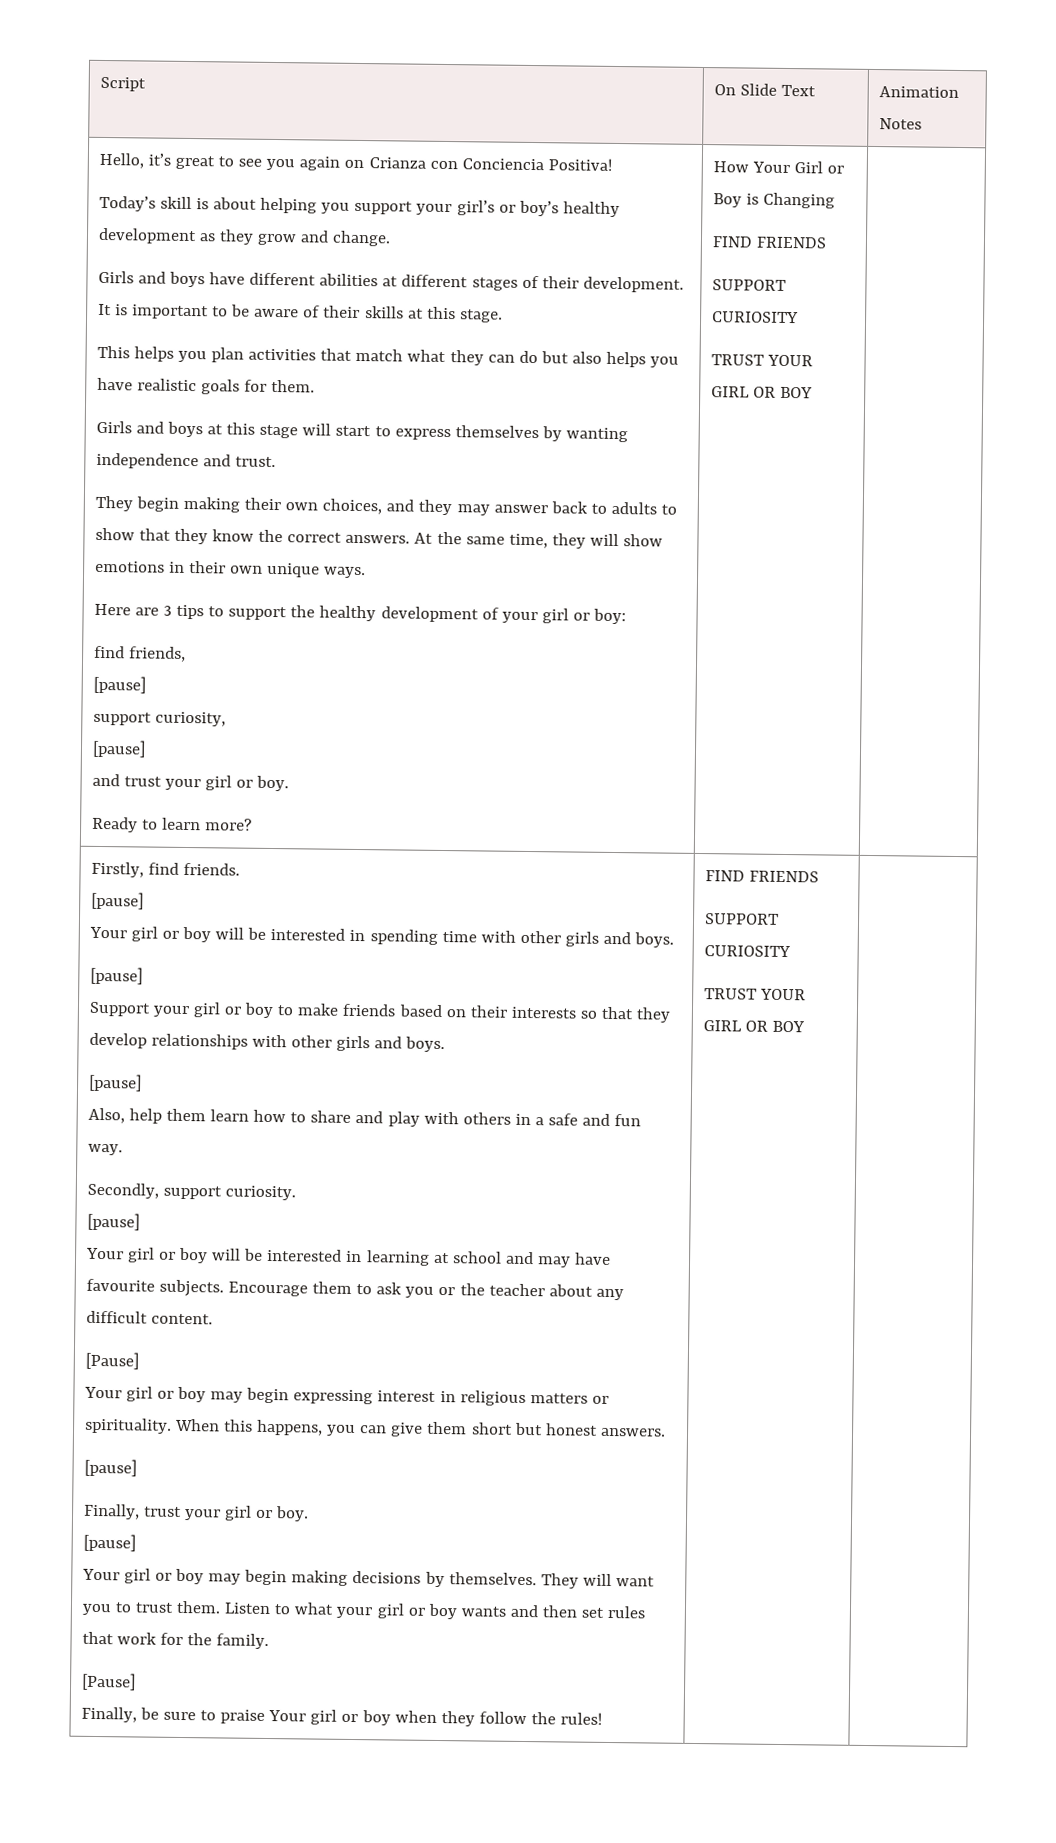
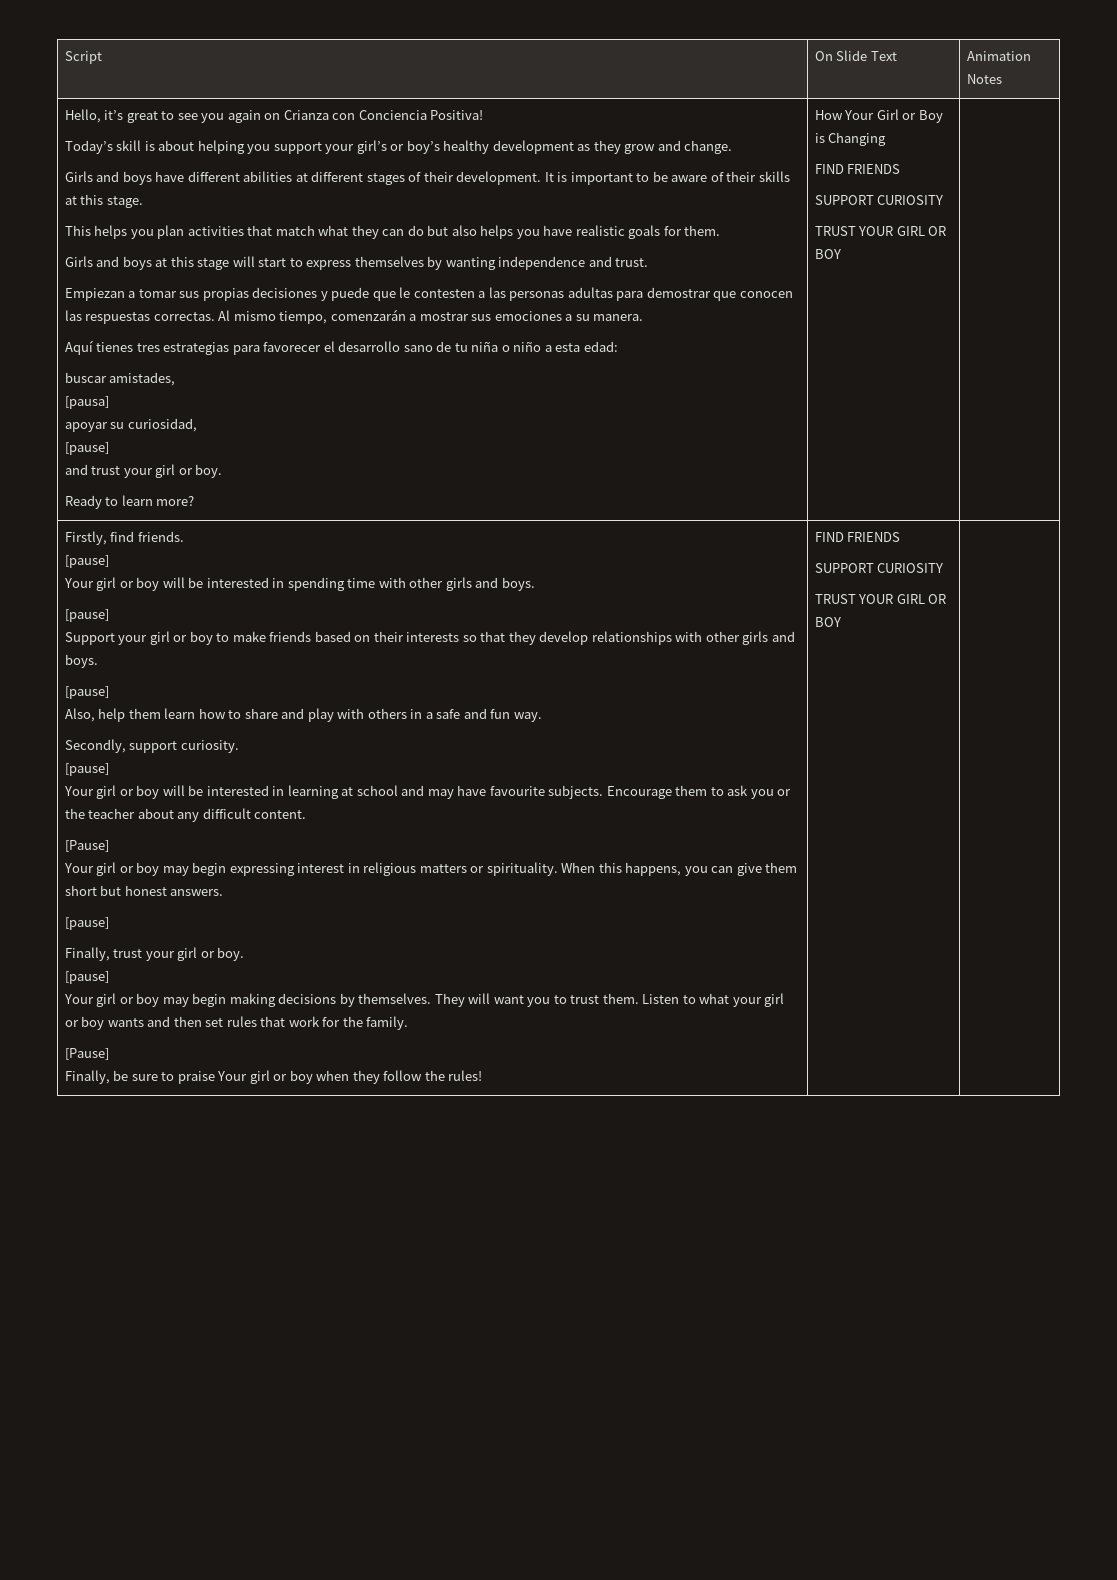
- They begin making their own choices, and they may answer back to adults to show that they know the correct answers. At the same time, they will show emotions in their own unique ways.
- Here are 3 tips to support the healthy development of your girl or boy:
- find friends,
- [pause]
- support curiosity,
+ Empiezan a tomar sus propias decisiones y puede que le contesten a las personas adultas para demostrar que conocen las respuestas correctas. Al mismo tiempo, comenzarán a mostrar sus emociones a su manera.
+ Aquí tienes tres estrategias para favorecer el desarrollo sano de tu niña o niño a esta edad:
+ buscar amistades,
+ [pausa]
+ apoyar su curiosidad,

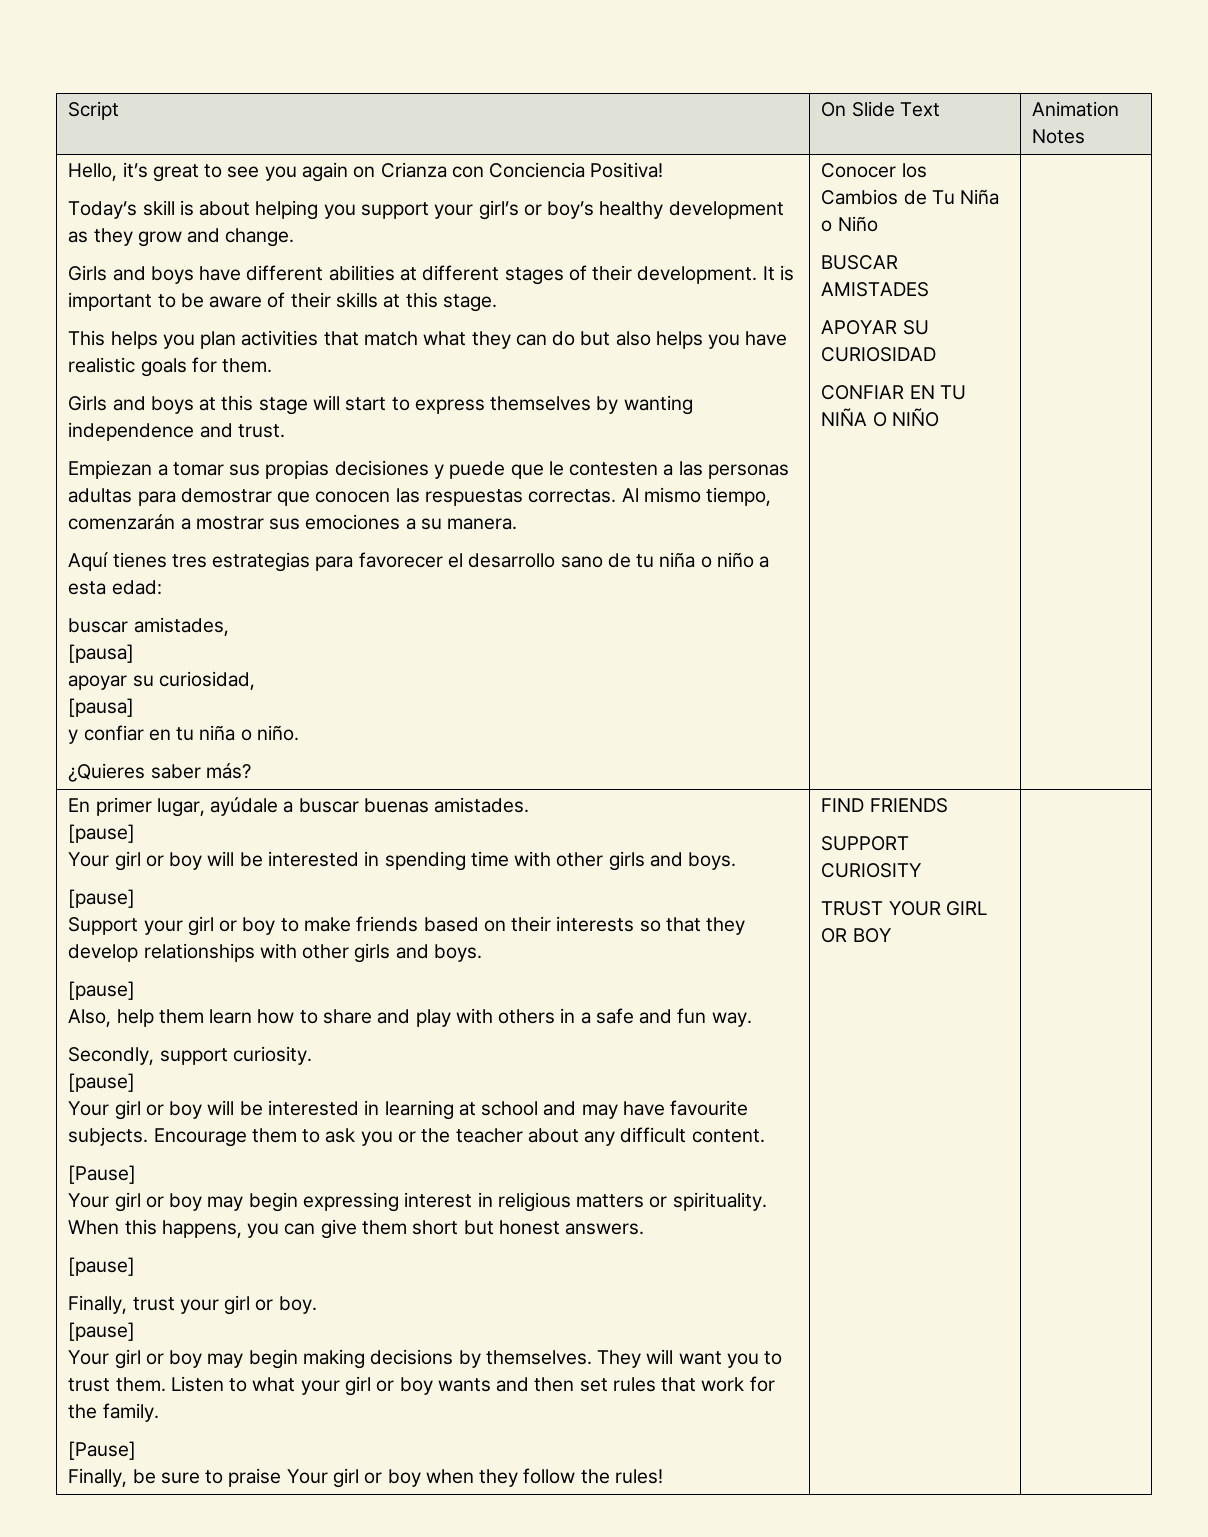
  apoyar su curiosidad,
- [pause]
- and trust your girl or boy.
- Ready to learn more? | How Your Girl or Boy is Changing
- FIND FRIENDS
- SUPPORT CURIOSITY
- TRUST YOUR GIRL OR BOY |
- Firstly, find friends.
+ [pausa]
+ y confiar en tu niña o niño.
+ ¿Quieres saber más? | Conocer los Cambios de Tu Niña o Niño
+ BUSCAR AMISTADES
+ APOYAR SU CURIOSIDAD
+ CONFIAR EN TU NIÑA O NIÑO |
+ En primer lugar, ayúdale a buscar buenas amistades.

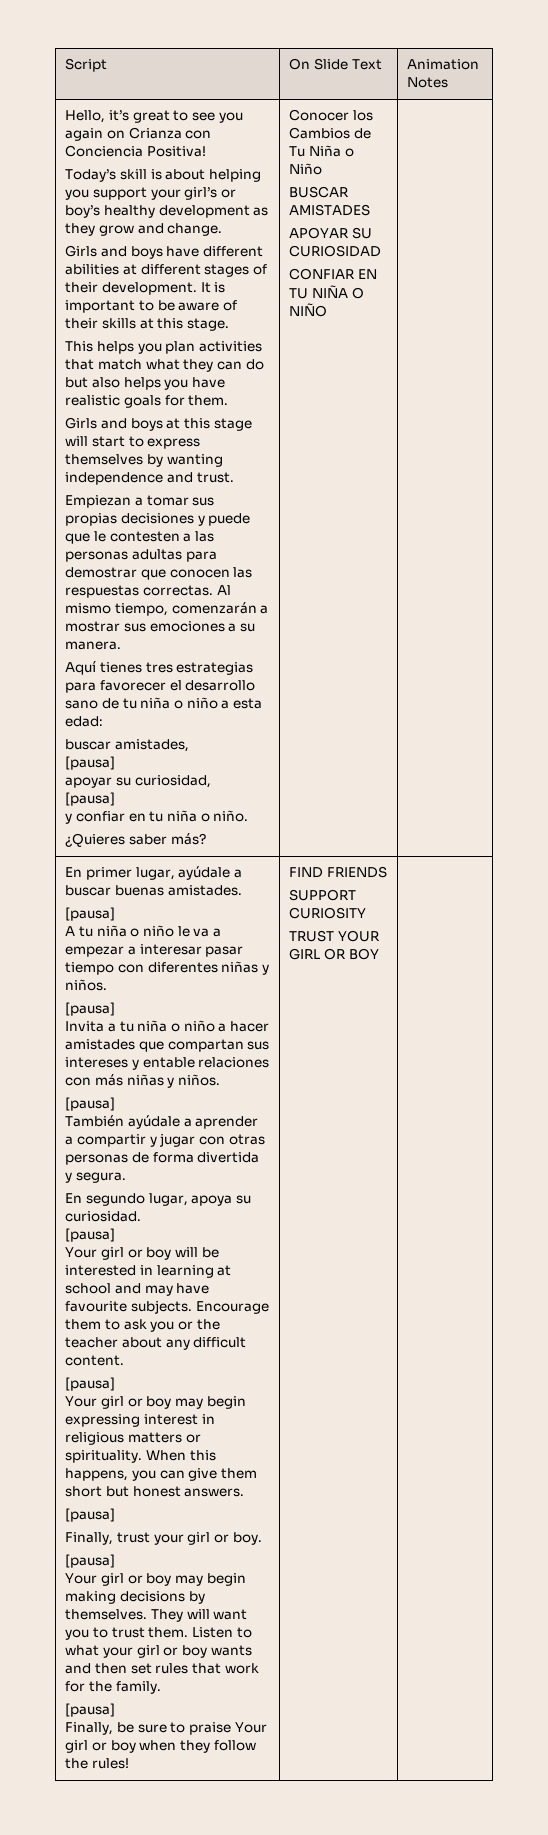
  En primer lugar, ayúdale a buscar buenas amistades.
- [pause]
- Your girl or boy will be interested in spending time with other girls and boys.
- [pause]
- Support your girl or boy to make friends based on their interests so that they develop relationships with other girls and boys.
- [pause]
- Also, help them learn how to share and play with others in a safe and fun way.
- Secondly, support curiosity.
- [pause]
+ [pausa]
+ A tu niña o niño le va a empezar a interesar pasar tiempo con diferentes niñas y niños.
+ [pausa]
+ Invita a tu niña o niño a hacer amistades que compartan sus intereses y entable relaciones con más niñas y niños.
+ [pausa]
+ También ayúdale a aprender a compartir y jugar con otras personas de forma divertida y segura.
+ En segundo lugar, apoya su curiosidad.
+ [pausa]
  Encourage them to ask you or the teacher about any difficult content.
- [Pause]
+ [pausa]
  When this happens, you can give them short but honest answers.
- [pause]
+ [pausa]
  Finally, trust your girl or boy.
- [pause]
+ [pausa]
  Listen to what your girl or boy wants and then set rules that work for the family.
- [Pause]
+ [pausa]

